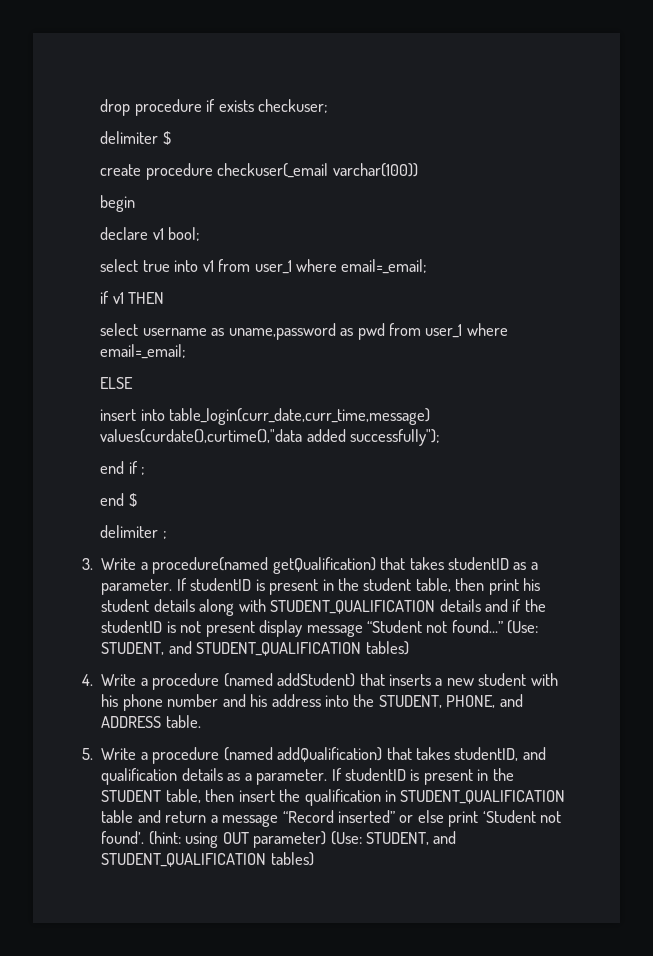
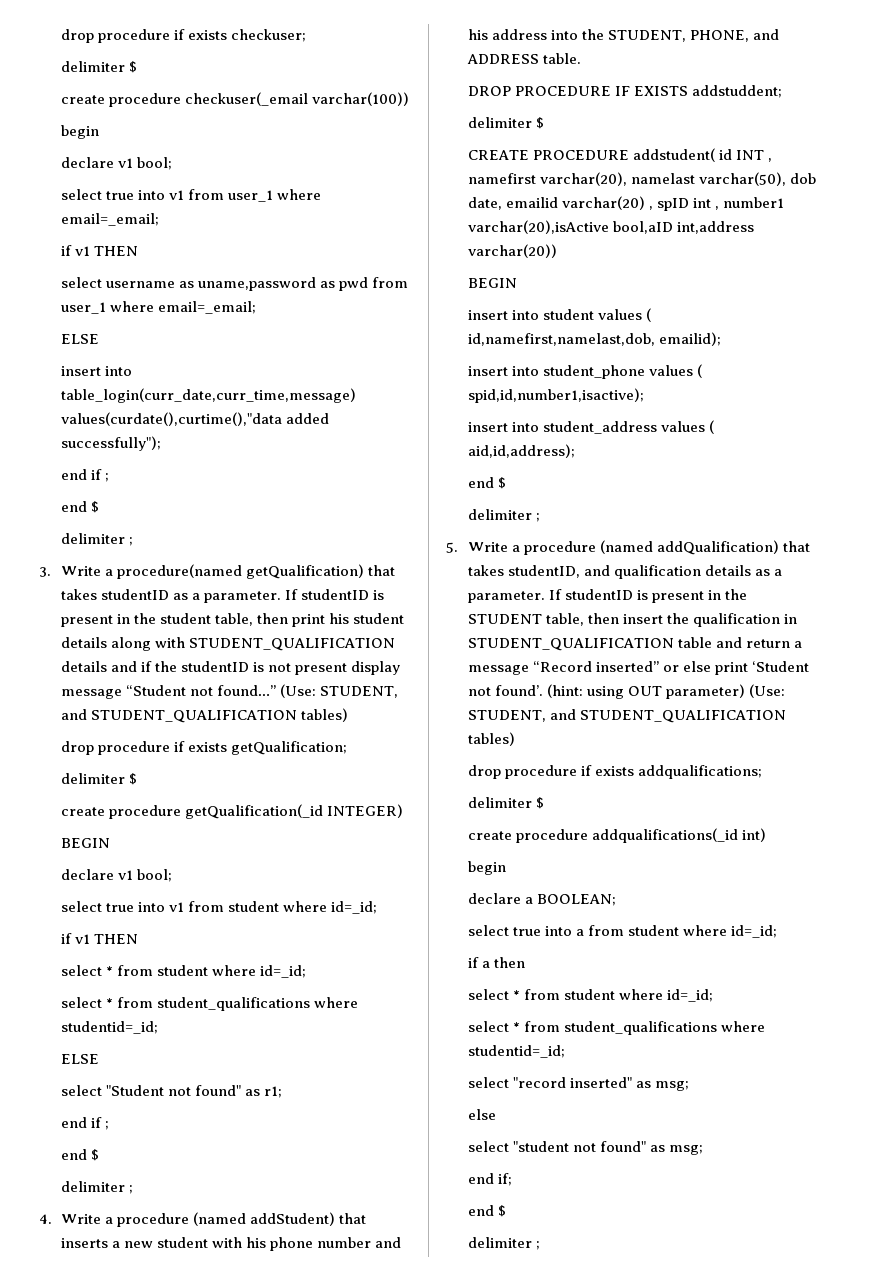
+ drop procedure if exists getQualification;
+ delimiter $
+ create procedure getQualification(_id INTEGER)
+ BEGIN
+ declare v1 bool;
+ select true into v1 from student where id=_id;
+ if v1 THEN
+ select * from student where id=_id;
+ select * from student_qualifications where studentid=_id;
+ ELSE
+ select "Student not found" as r1;
+ end if ;
+ end $
+ delimiter ;
+ DROP PROCEDURE IF EXISTS addstuddent;
+ delimiter $
+ CREATE PROCEDURE addstudent( id INT , namefirst varchar(20), namelast varchar(50), dob date, emailid varchar(20) , spID int , number1 varchar(20),isActive bool,aID int,address varchar(20))
+ BEGIN
+ insert into student values ( id,namefirst,namelast,dob, emailid);
+ insert into student_phone values ( spid,id,number1,isactive);
+ insert into student_address values ( aid,id,address);
+ end $
+ delimiter ;
+ drop procedure if exists addqualifications;
+ delimiter $
+ create procedure addqualifications(_id int)
+ begin
+ declare a BOOLEAN;
+ select true into a from student where id=_id;
+ if a then
+ select * from student where id=_id;
+ select * from student_qualifications where studentid=_id;
+ select "record inserted" as msg;
+ else
+ select "student not found" as msg;
+ end if;
+ end $
+ delimiter ;

